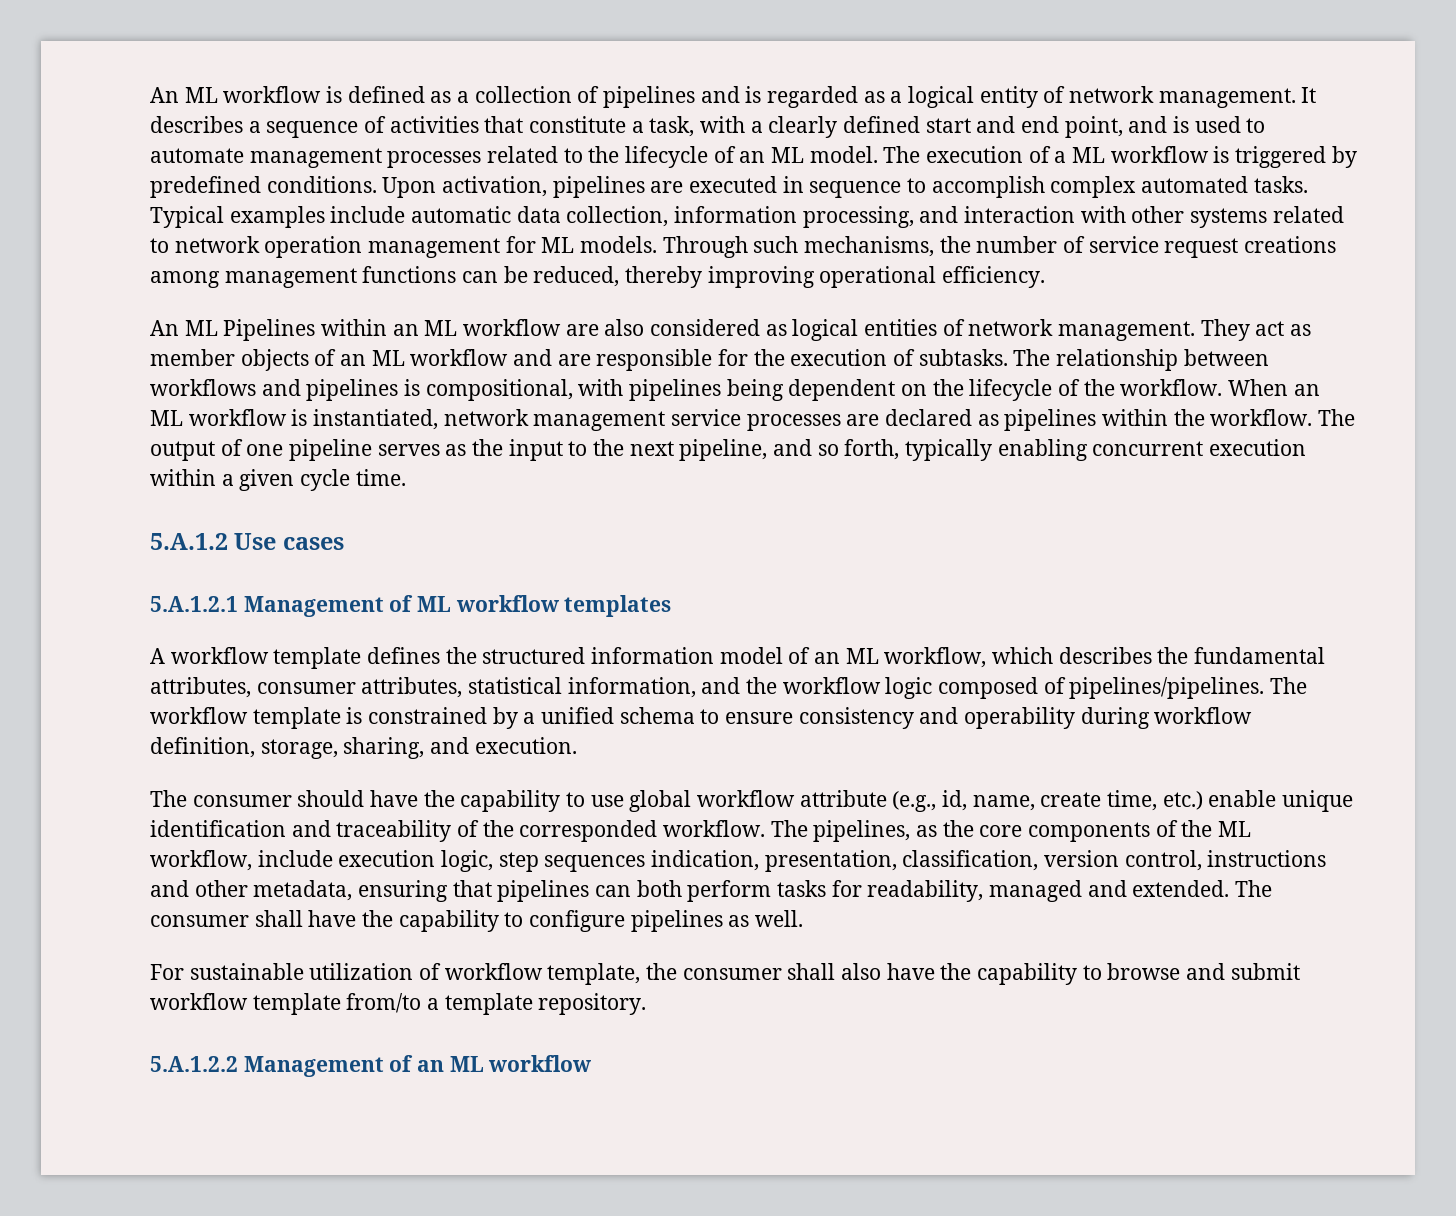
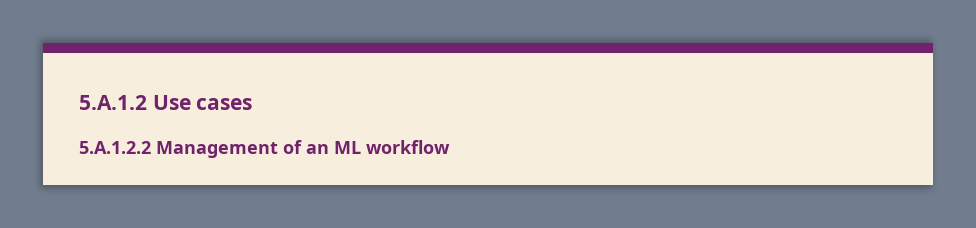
- An ML workflow is defined as a collection of pipelines and is regarded as a logical entity of network management. It describes a sequence of activities that constitute a task, with a clearly defined start and end point, and is used to automate management processes related to the lifecycle of an ML model. The execution of a ML workflow is triggered by predefined conditions. Upon activation, pipelines are executed in sequence to accomplish complex automated tasks. Typical examples include automatic data collection, information processing, and interaction with other systems related to network operation management for ML models. Through such mechanisms, the number of service request creations among management functions can be reduced, thereby improving operational efficiency.
- An ML Pipelines within an ML workflow are also considered as logical entities of network management. They act as member objects of an ML workflow and are responsible for the execution of subtasks. The relationship between workflows and pipelines is compositional, with pipelines being dependent on the lifecycle of the workflow. When an ML workflow is instantiated, network management service processes are declared as pipelines within the workflow. The output of one pipeline serves as the input to the next pipeline, and so forth, typically enabling concurrent execution within a given cycle time.
  5.A.1.2 Use cases
- 5.A.1.2.1 Management of ML workflow templates
- A workflow template defines the structured information model of an ML workflow, which describes the fundamental attributes, consumer attributes, statistical information, and the workflow logic composed of pipelines/pipelines. The workflow template is constrained by a unified schema to ensure consistency and operability during workflow definition, storage, sharing, and execution.
- The consumer should have the capability to use global workflow attribute (e.g., id, name, create time, etc.) enable unique identification and traceability of the corresponded workflow. The pipelines, as the core components of the ML workflow, include execution logic, step sequences indication, presentation, classification, version control, instructions and other metadata, ensuring that pipelines can both perform tasks for readability, managed and extended. The consumer shall have the capability to configure pipelines as well.
- For sustainable utilization of workflow template, the consumer shall also have the capability to browse and submit workflow template from/to a template repository.

